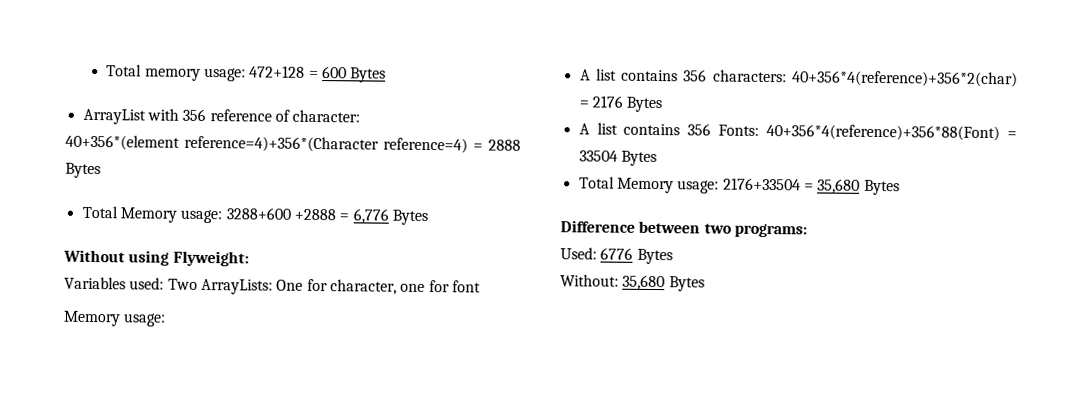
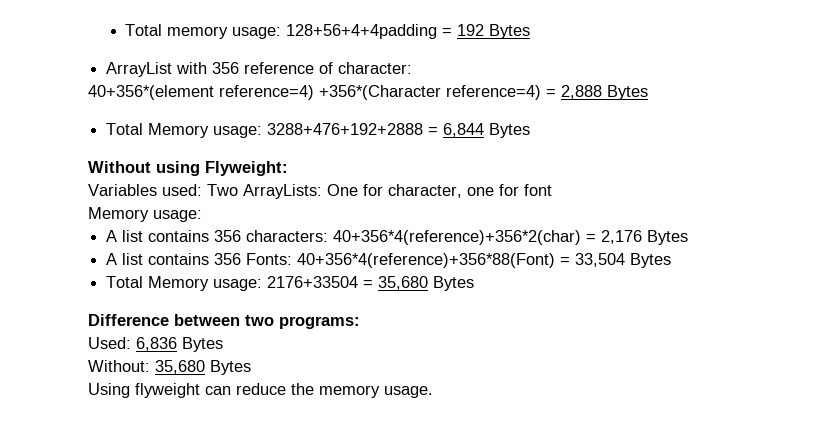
- Total memory usage: 472+128 = 600 Bytes
+ Total memory usage: 128+56+4+4padding = 192 Bytes
- 40+356*(element reference=4)+356*(Character reference=4) = 2888 Bytes
- Total Memory usage: 3288+600 +2888 = 6,776 Bytes
+ 40+356*(element reference=4) +356*(Character reference=4) = 2,888 Bytes
+ Total Memory usage: 3288+476+192+2888 = 6,844 Bytes
- A list contains 356 characters: 40+356*4(reference)+356*2(char) = 2176 Bytes
+ A list contains 356 characters: 40+356*4(reference)+356*2(char) = 2,176 Bytes
- A list contains 356 Fonts: 40+356*4(reference)+356*88(Font) = 33504 Bytes
+ A list contains 356 Fonts: 40+356*4(reference)+356*88(Font) = 33,504 Bytes
- Used: 6776 Bytes
+ Used: 6,836 Bytes
+ Using flyweight can reduce the memory usage.

